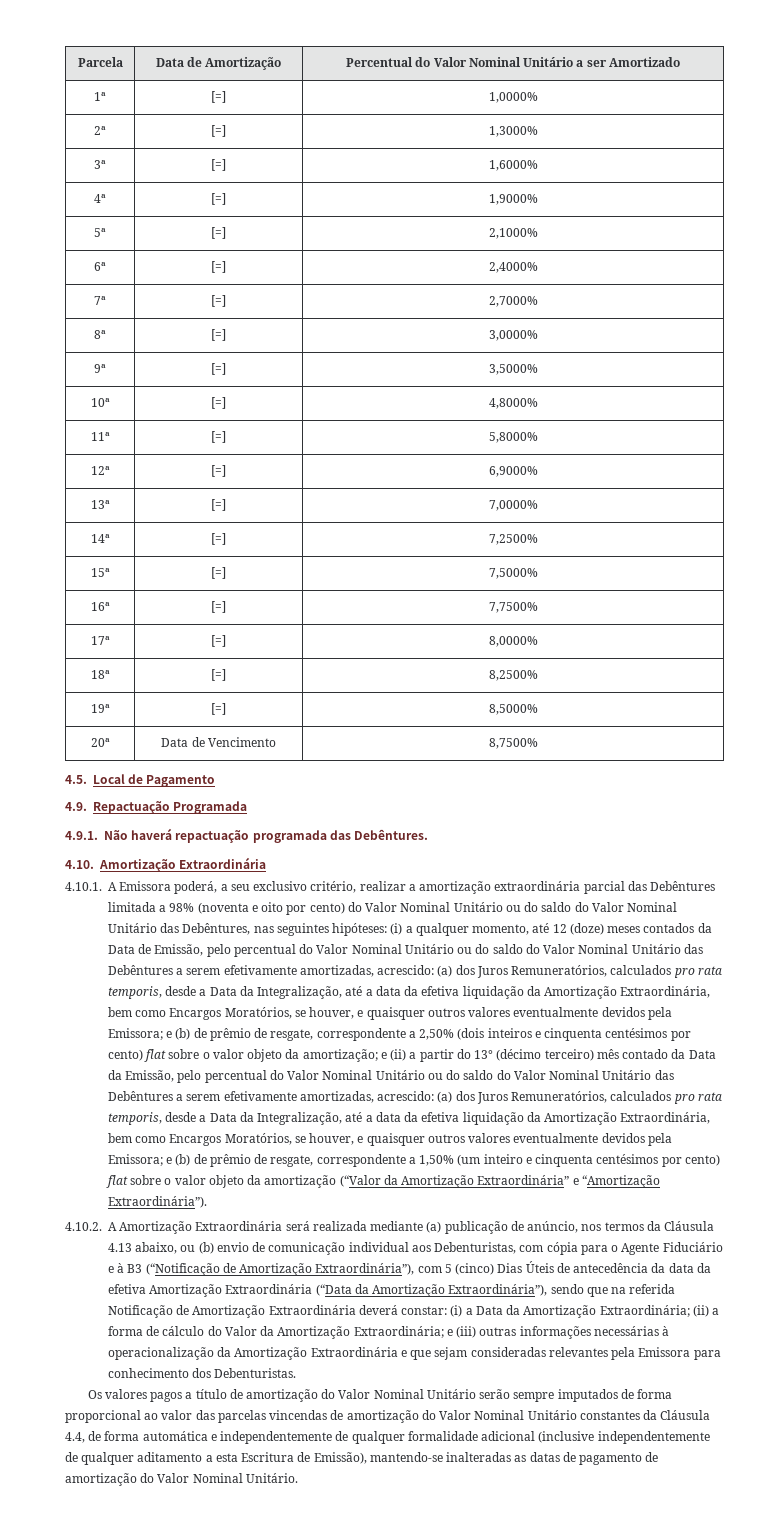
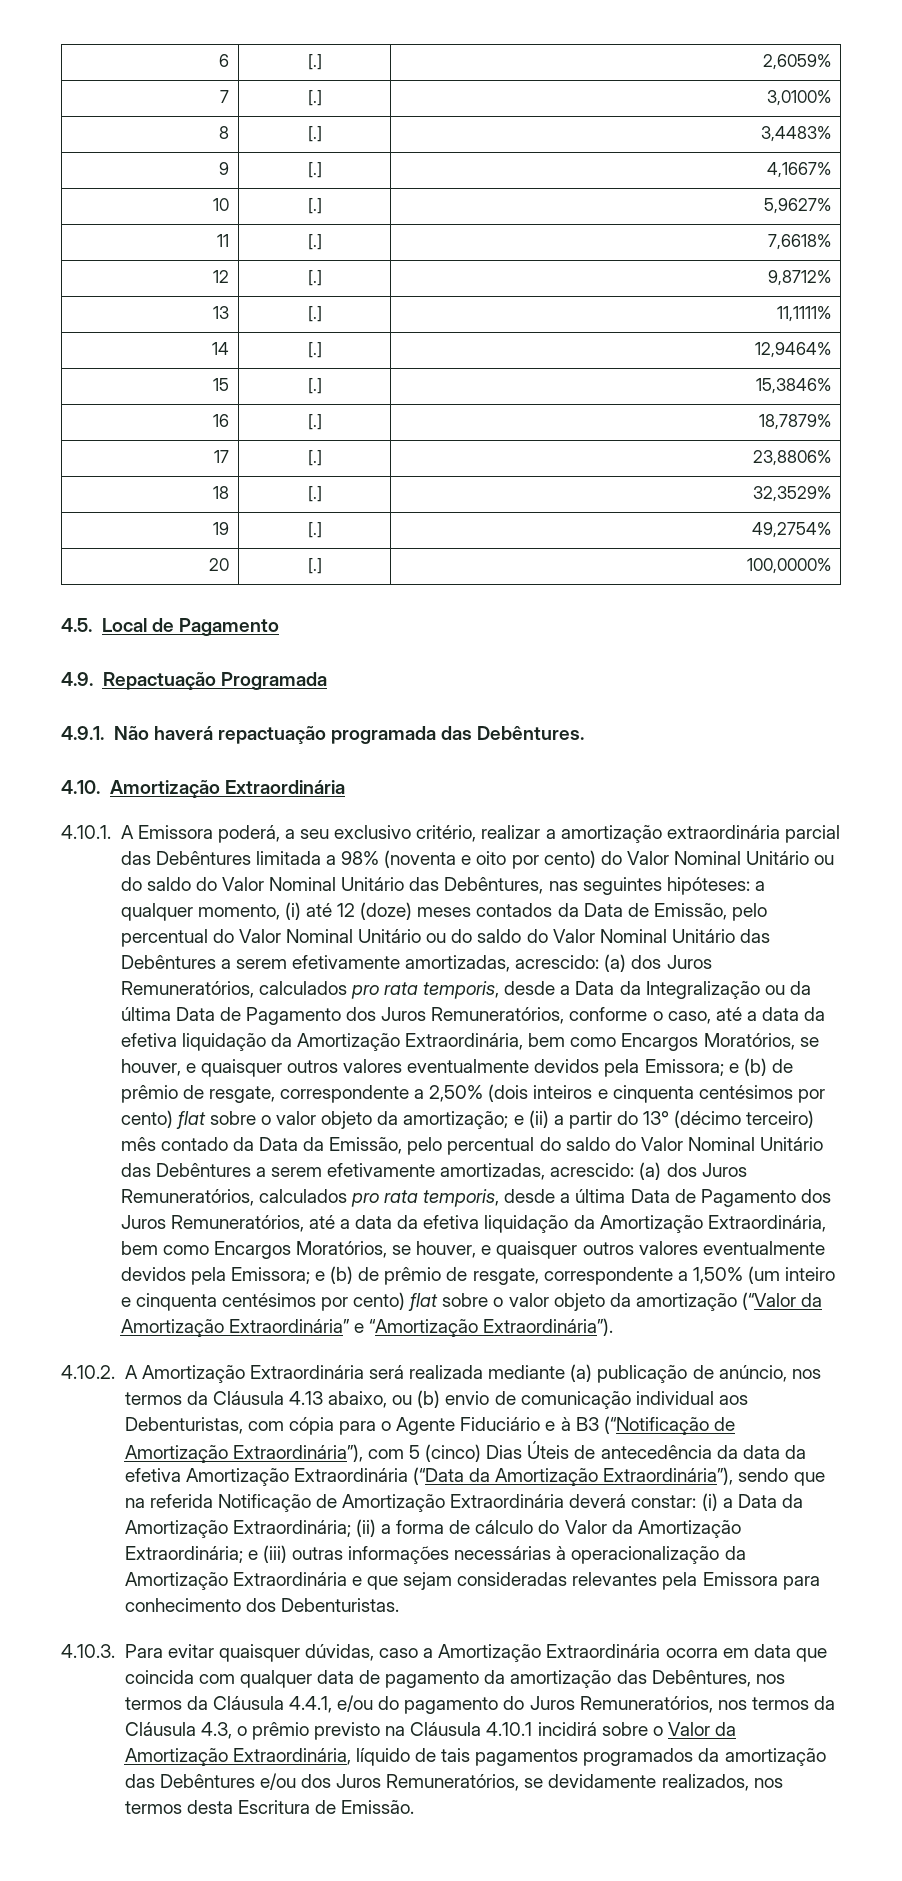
- Parcela | Data de Amortização | Percentual do Valor Nominal Unitário a ser Amortizado
- 1ª | [=] | 1,0000%
- 2ª | [=] | 1,3000%
- 3ª | [=] | 1,6000%
- 4ª | [=] | 1,9000%
- 5ª | [=] | 2,1000%
- 6ª | [=] | 2,4000%
- 7ª | [=] | 2,7000%
- 8ª | [=] | 3,0000%
- 9ª | [=] | 3,5000%
- 10ª | [=] | 4,8000%
- 11ª | [=] | 5,8000%
- 12ª | [=] | 6,9000%
- 13ª | [=] | 7,0000%
- 14ª | [=] | 7,2500%
- 15ª | [=] | 7,5000%
- 16ª | [=] | 7,7500%
- 17ª | [=] | 8,0000%
- 18ª | [=] | 8,2500%
- 19ª | [=] | 8,5000%
- 20ª | Data de Vencimento | 8,7500%
+ 6 | [.] | 2,6059%
+ 7 | [.] | 3,0100%
+ 8 | [.] | 3,4483%
+ 9 | [.] | 4,1667%
+ 10 | [.] | 5,9627%
+ 11 | [.] | 7,6618%
+ 12 | [.] | 9,8712%
+ 13 | [.] | 11,1111%
+ 14 | [.] | 12,9464%
+ 15 | [.] | 15,3846%
+ 16 | [.] | 18,7879%
+ 17 | [.] | 23,8806%
+ 18 | [.] | 32,3529%
+ 19 | [.] | 49,2754%
+ 20 | [.] | 100,0000%
- (i) a qualquer momento, até 12 (doze) meses contados da Data de Emissão, pelo percentual do Valor Nominal Unitário ou do saldo do Valor Nominal Unitário das Debêntures a serem efetivamente amortizadas, acrescido: (a) dos Juros Remuneratórios, calculados pro rata temporis, desde a Data da Integralização, até a data da efetiva liquidação da Amortização Extraordinária, bem como Encargos Moratórios, se houver, e quaisquer outros valores eventualmente devidos pela Emissora;
+ a qualquer momento, (i) até 12 (doze) meses contados da Data de Emissão, pelo percentual do Valor Nominal Unitário ou do saldo do Valor Nominal Unitário das Debêntures a serem efetivamente amortizadas, acrescido: (a) dos Juros Remuneratórios, calculados pro rata temporis, desde a Data da Integralização ou da última Data de Pagamento dos Juros Remuneratórios, conforme o caso, até a data da efetiva liquidação da Amortização Extraordinária, bem como Encargos Moratórios, se houver, e quaisquer outros valores eventualmente devidos pela Emissora;
- e (ii) a partir do 13° (décimo terceiro) mês contado da Data da Emissão, pelo percentual do Valor Nominal Unitário ou do saldo do Valor Nominal Unitário das Debêntures a serem efetivamente amortizadas, acrescido: (a) dos Juros Remuneratórios, calculados pro rata temporis, desde a Data da Integralização, até a data da efetiva liquidação da Amortização Extraordinária, bem como Encargos Moratórios, se houver, e quaisquer outros valores eventualmente devidos pela Emissora;
+ e (ii) a partir do 13° (décimo terceiro) mês contado da Data da Emissão, pelo percentual do saldo do Valor Nominal Unitário das Debêntures a serem efetivamente amortizadas, acrescido: (a) dos Juros Remuneratórios, calculados pro rata temporis, desde a última Data de Pagamento dos Juros Remuneratórios, até a data da efetiva liquidação da Amortização Extraordinária, bem como Encargos Moratórios, se houver, e quaisquer outros valores eventualmente devidos pela Emissora;
- Os valores pagos a título de amortização do Valor Nominal Unitário serão sempre imputados de forma proporcional ao valor das parcelas vincendas de amortização do Valor Nominal Unitário constantes da Cláusula 4.4, de forma automática e independentemente de qualquer formalidade adicional (inclusive independentemente de qualquer aditamento a esta Escritura de Emissão), mantendo-se inalteradas as datas de pagamento de amortização do Valor Nominal Unitário.
+ 4.10.3. Para evitar quaisquer dúvidas, caso a Amortização Extraordinária ocorra em data que coincida com qualquer data de pagamento da amortização das Debêntures, nos termos da Cláusula 4.4.1, e/ou do pagamento do Juros Remuneratórios, nos termos da Cláusula 4.3, o prêmio previsto na Cláusula 4.10.1 incidirá sobre o Valor da Amortização Extraordinária, líquido de tais pagamentos programados da amortização das Debêntures e/ou dos Juros Remuneratórios, se devidamente realizados, nos termos desta Escritura de Emissão.

